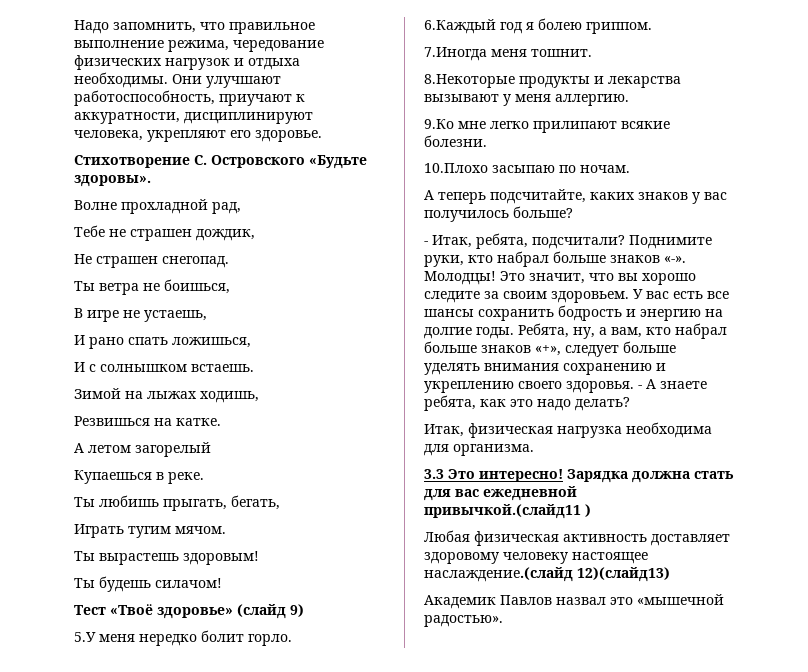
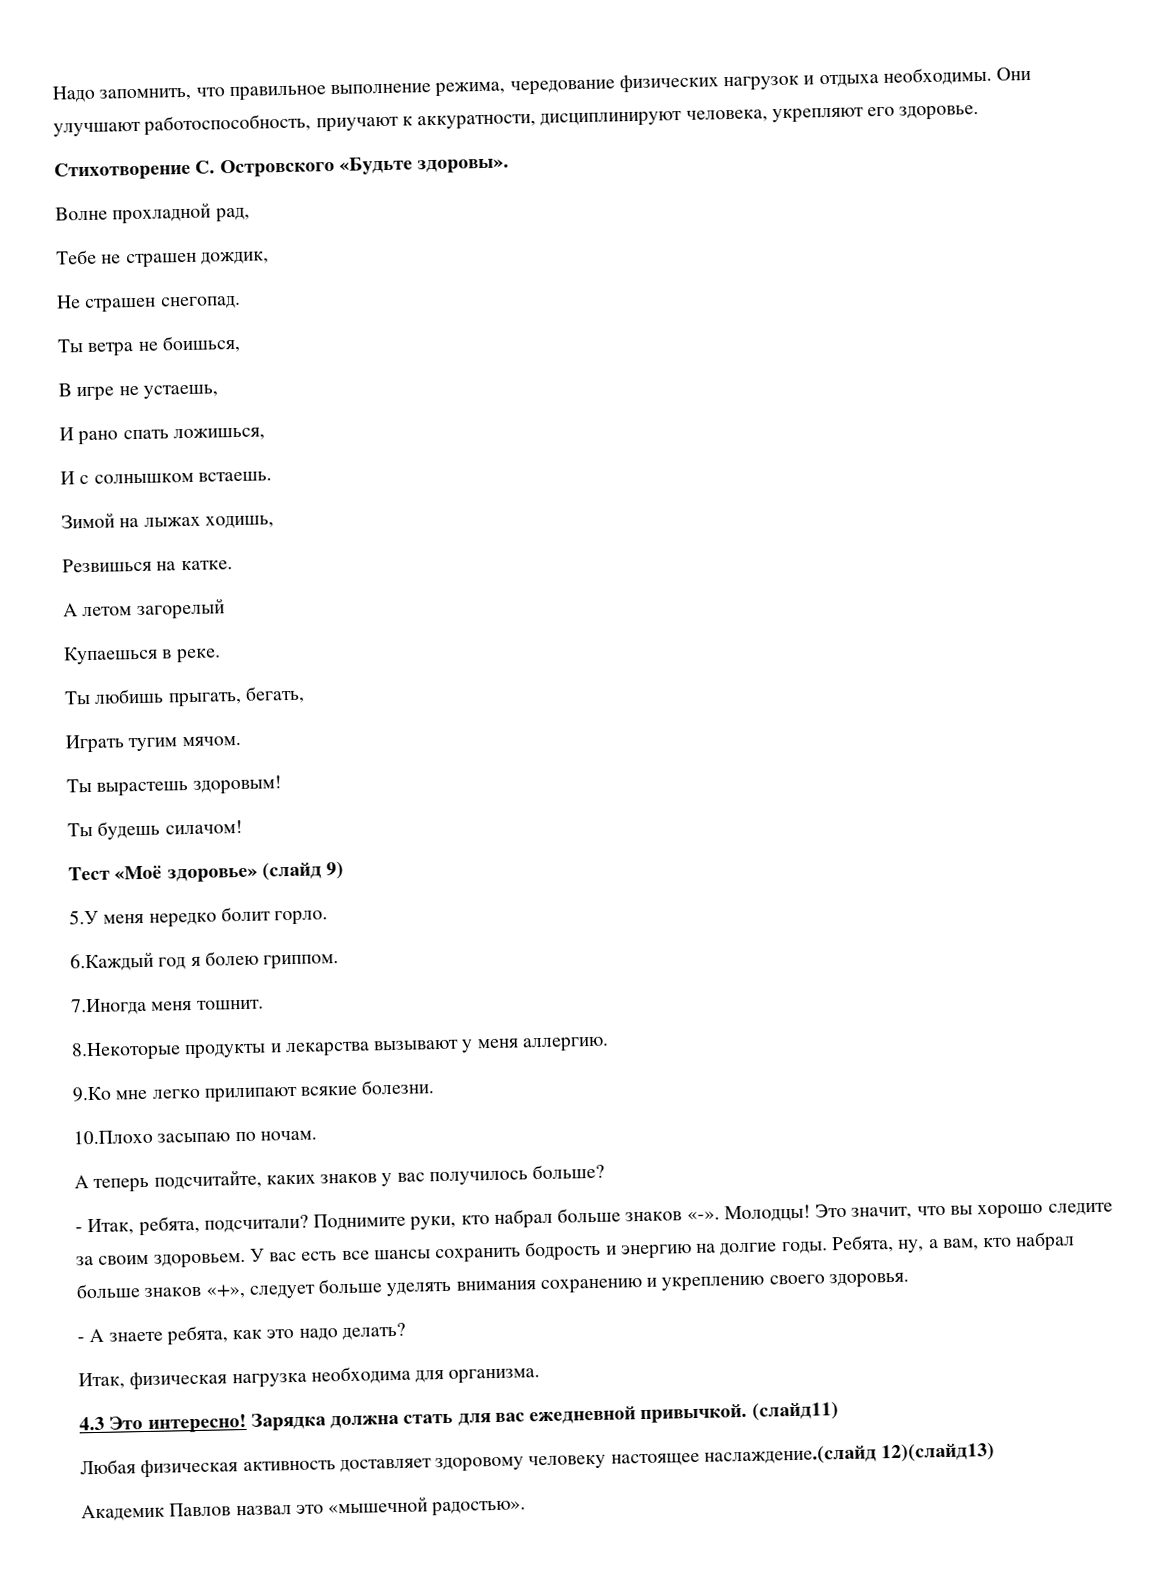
- Тест «Твоё здоровье» (слайд 9)
+ Тест «Моё здоровье» (слайд 9)
- Ребята, ну, а вам, кто набрал больше знаков «+», следует больше уделять внимания сохранению и укреплению своего здоровья. - А знаете ребята, как это надо делать?
+ Ребята, ну, а вам, кто набрал больше знаков «+», следует больше уделять внимания сохранению и укреплению своего здоровья.
+ - А знаете ребята, как это надо делать?
- 3.3 Это интересно!
+ 4.3 Это интересно!
- Зарядка должна стать для вас ежедневной привычкой.(слайд11 )
+ Зарядка должна стать для вас ежедневной привычкой. (слайд11)

